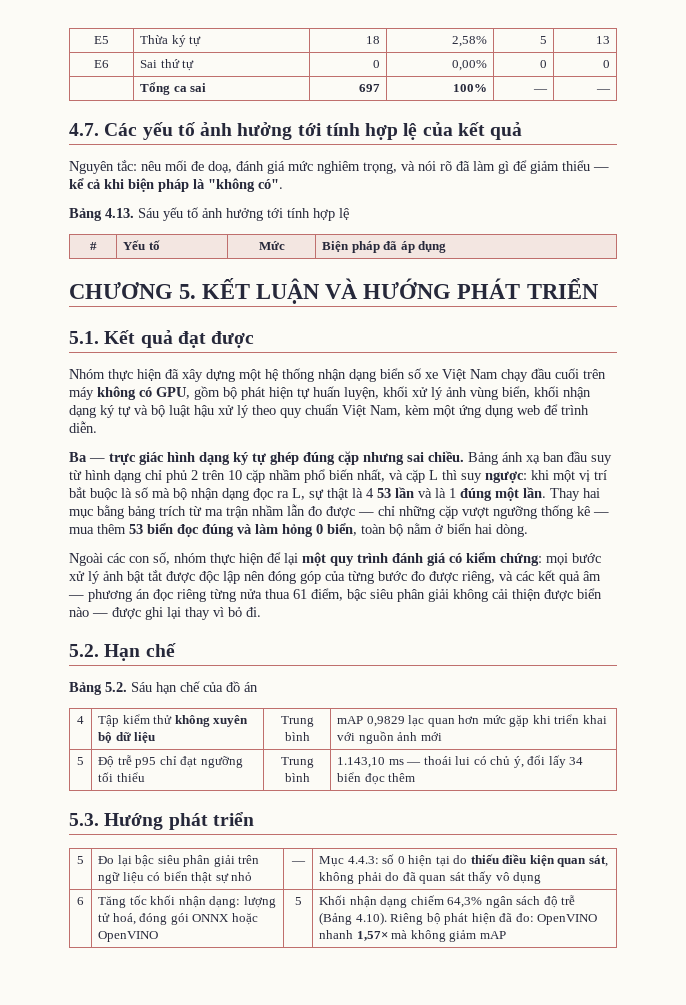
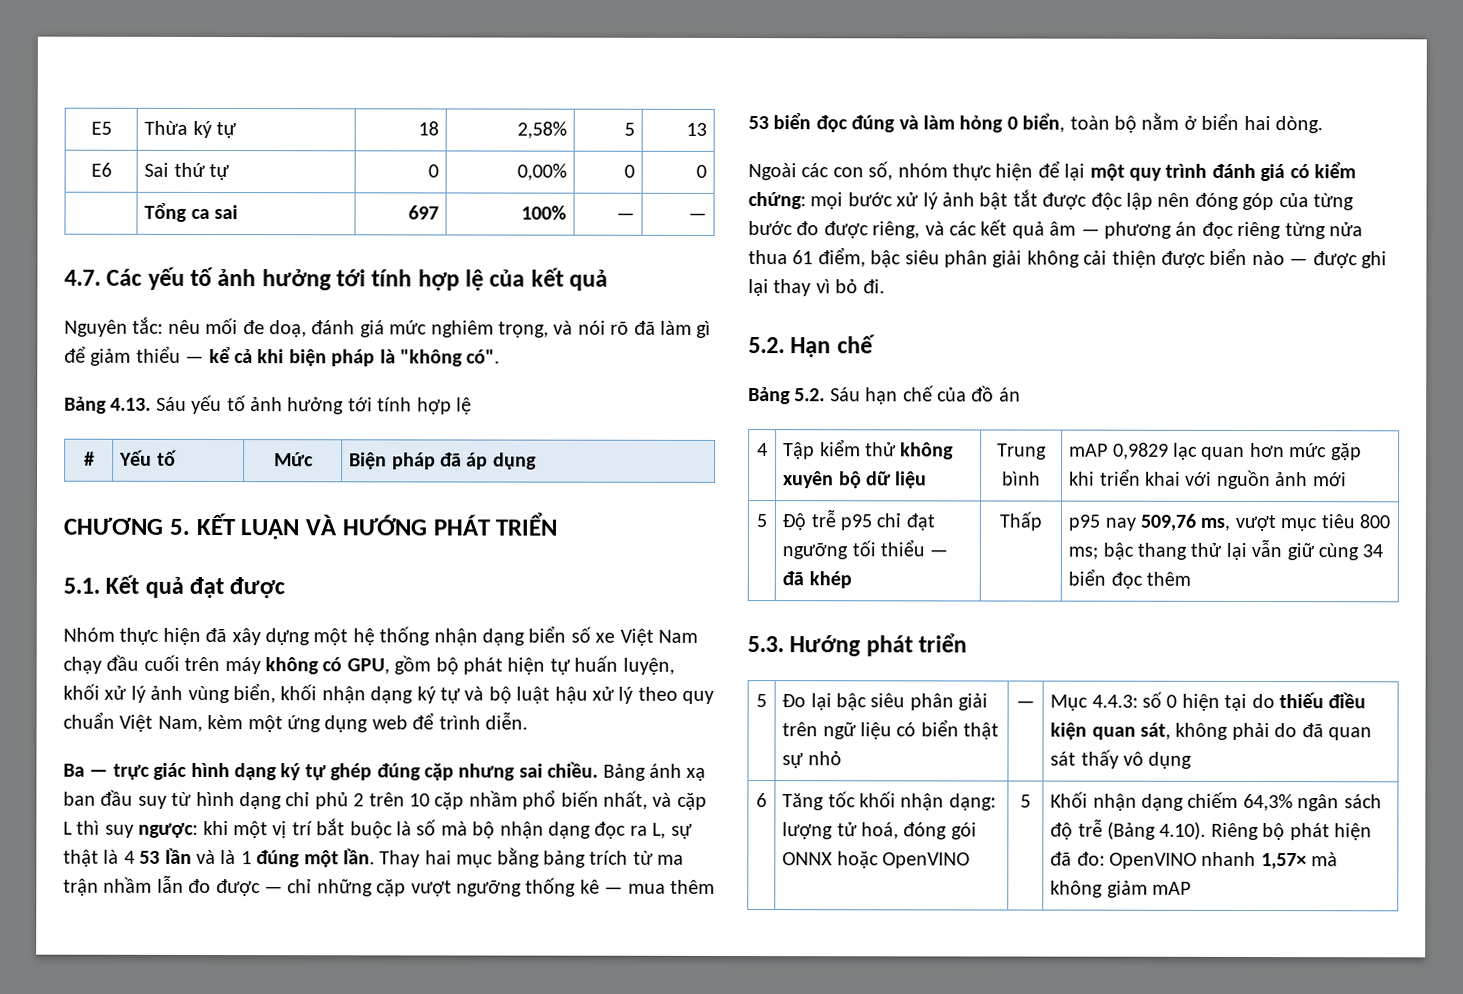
- 5 | Độ trễ p95 chỉ đạt ngưỡng tối thiểu | Trung bình | 1.143,10 ms — thoái lui có chủ ý, đổi lấy 34 biển đọc thêm
+ 5 | Độ trễ p95 chỉ đạt ngưỡng tối thiểu — đã khép | Thấp | p95 nay 509,76 ms, vượt mục tiêu 800 ms; bậc thang thử lại vẫn giữ cùng 34 biển đọc thêm

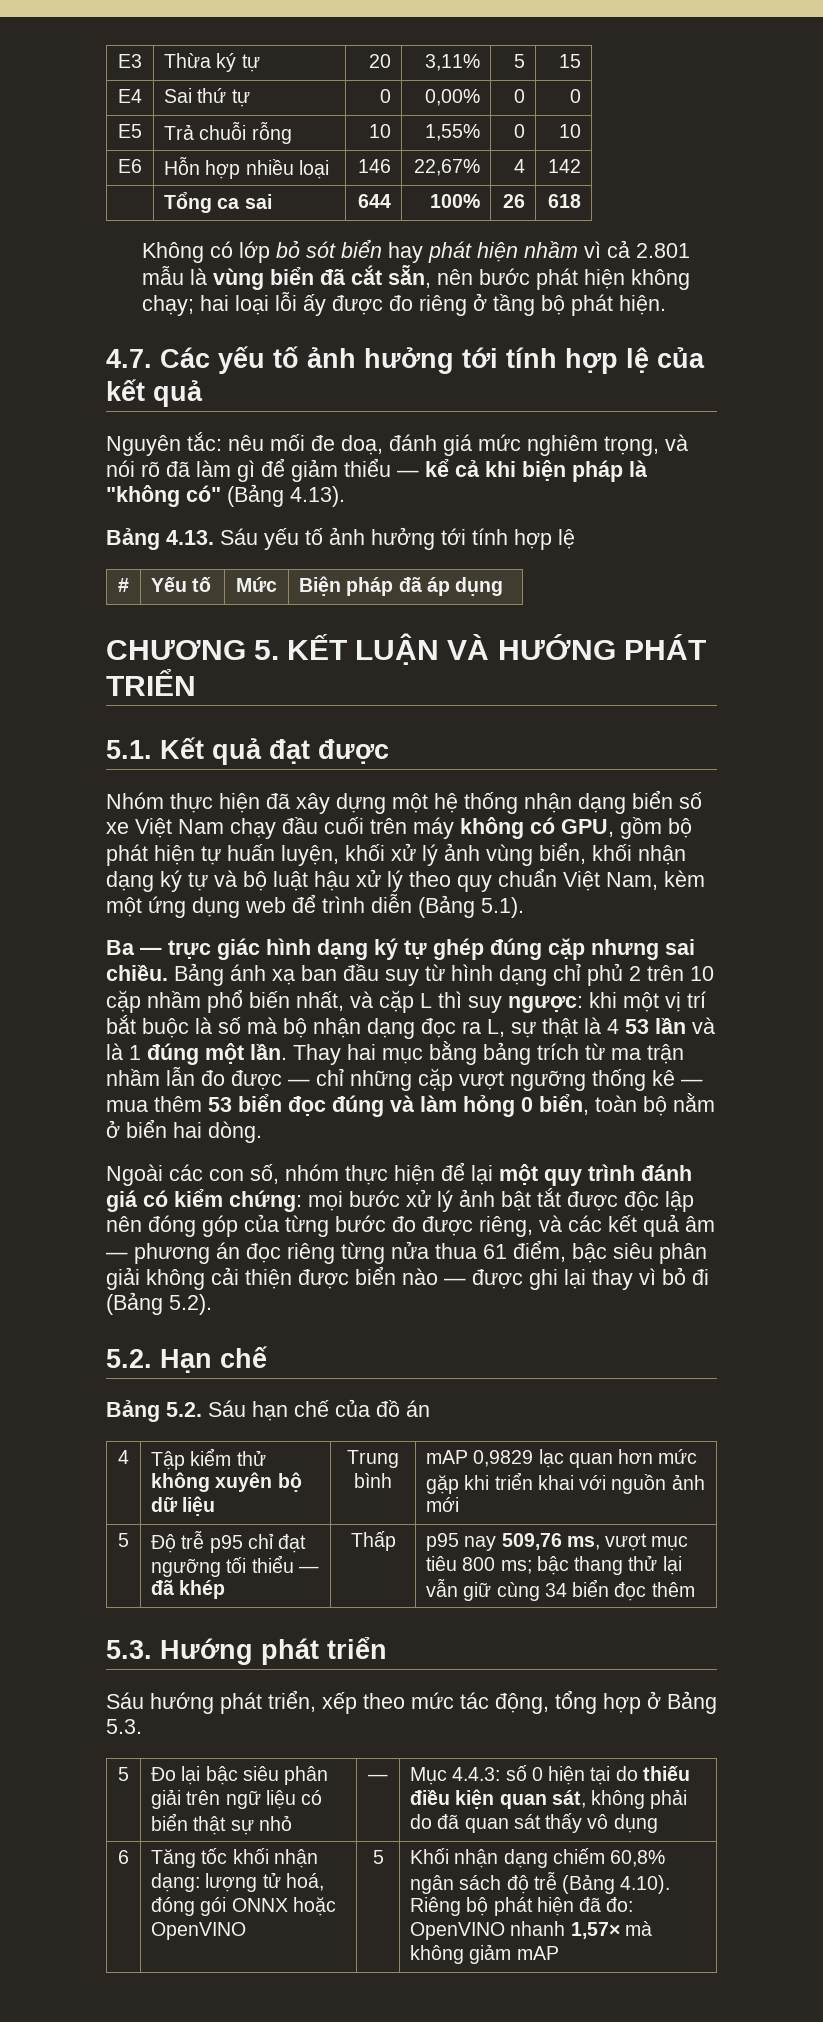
- E5 | Thừa ký tự | 18 | 2,58% | 5 | 13
- E6 | Sai thứ tự | 0 | 0,00% | 0 | 0
+ E3 | Thừa ký tự | 20 | 3,11% | 5 | 15
+ E4 | Sai thứ tự | 0 | 0,00% | 0 | 0
+ E5 | Trả chuỗi rỗng | 10 | 1,55% | 0 | 10
+ E6 | Hỗn hợp nhiều loại | 146 | 22,67% | 4 | 142
- | Tổng ca sai | 697 | 100% | — | —
+ | Tổng ca sai | 644 | 100% | 26 | 618
+ Không có lớp bỏ sót biển hay phát hiện nhầm vì cả 2.801 mẫu là vùng biển đã cắt sẵn, nên bước phát hiện không chạy; hai loại lỗi ấy được đo riêng ở tầng bộ phát hiện.
- Nguyên tắc: nêu mối đe doạ, đánh giá mức nghiêm trọng, và nói rõ đã làm gì để giảm thiểu — kể cả khi biện pháp là "không có".
+ Nguyên tắc: nêu mối đe doạ, đánh giá mức nghiêm trọng, và nói rõ đã làm gì để giảm thiểu — kể cả khi biện pháp là "không có" (Bảng 4.13).
- Nhóm thực hiện đã xây dựng một hệ thống nhận dạng biển số xe Việt Nam chạy đầu cuối trên máy không có GPU, gồm bộ phát hiện tự huấn luyện, khối xử lý ảnh vùng biển, khối nhận dạng ký tự và bộ luật hậu xử lý theo quy chuẩn Việt Nam, kèm một ứng dụng web để trình diễn.
+ Nhóm thực hiện đã xây dựng một hệ thống nhận dạng biển số xe Việt Nam chạy đầu cuối trên máy không có GPU, gồm bộ phát hiện tự huấn luyện, khối xử lý ảnh vùng biển, khối nhận dạng ký tự và bộ luật hậu xử lý theo quy chuẩn Việt Nam, kèm một ứng dụng web để trình diễn (Bảng 5.1).
- mọi bước xử lý ảnh bật tắt được độc lập nên đóng góp của từng bước đo được riêng, và các kết quả âm — phương án đọc riêng từng nửa thua 61 điểm, bậc siêu phân giải không cải thiện được biển nào — được ghi lại thay vì bỏ đi.
+ mọi bước xử lý ảnh bật tắt được độc lập nên đóng góp của từng bước đo được riêng, và các kết quả âm — phương án đọc riêng từng nửa thua 61 điểm, bậc siêu phân giải không cải thiện được biển nào — được ghi lại thay vì bỏ đi (Bảng 5.2).
+ Sáu hướng phát triển, xếp theo mức tác động, tổng hợp ở Bảng 5.3.
- 6 | Tăng tốc khối nhận dạng: lượng tử hoá, đóng gói ONNX hoặc OpenVINO | 5 | Khối nhận dạng chiếm 64,3% ngân sách độ trễ (Bảng 4.10). Riêng bộ phát hiện đã đo: OpenVINO nhanh 1,57× mà không giảm mAP
+ 6 | Tăng tốc khối nhận dạng: lượng tử hoá, đóng gói ONNX hoặc OpenVINO | 5 | Khối nhận dạng chiếm 60,8% ngân sách độ trễ (Bảng 4.10). Riêng bộ phát hiện đã đo: OpenVINO nhanh 1,57× mà không giảm mAP

